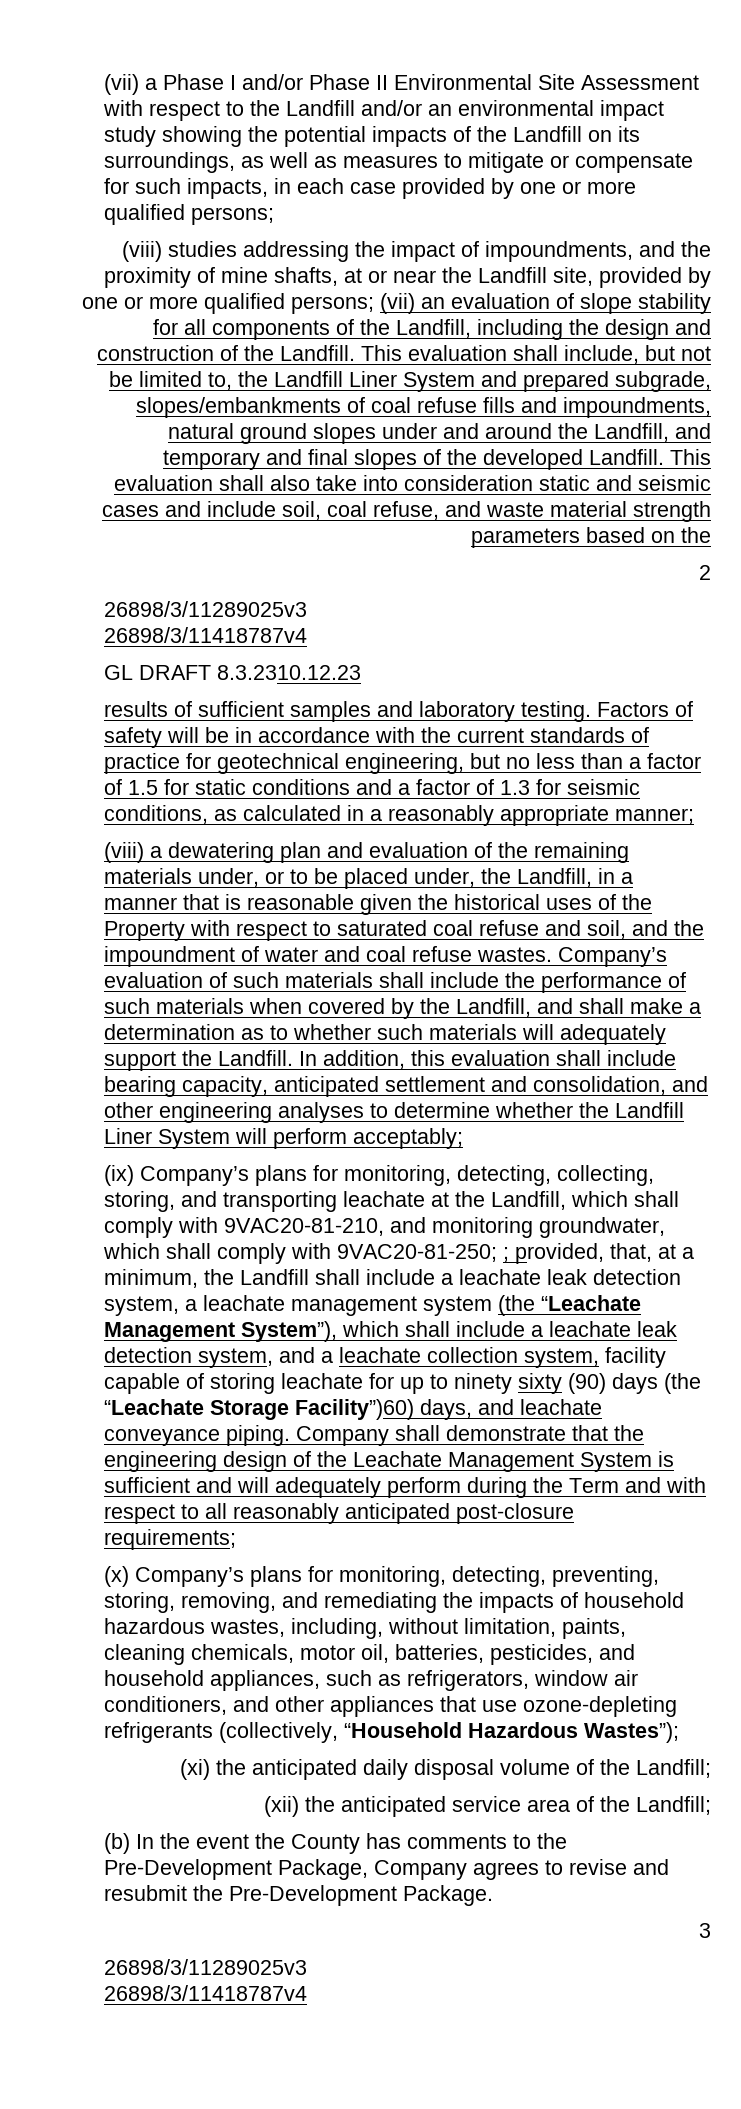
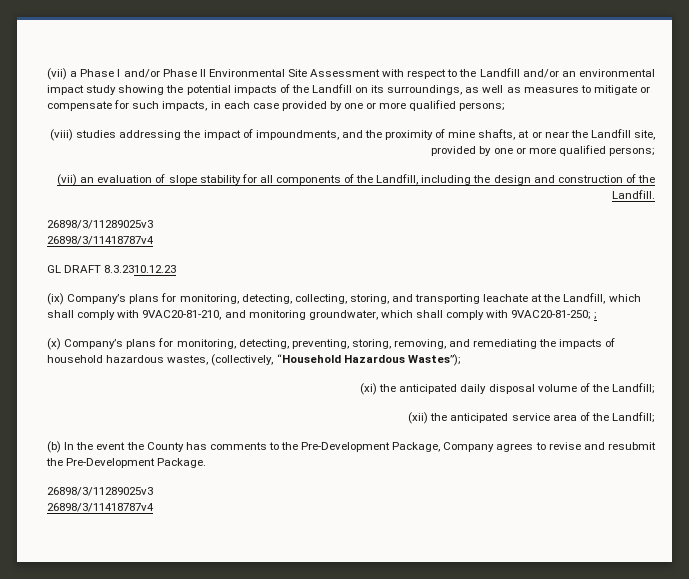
- (viii) studies addressing the impact of impoundments, and the proximity of mine shafts, at or near the Landfill site, provided by one or more qualified persons; (vii) an evaluation of slope stability for all components of the Landfill, including the design and construction of the Landfill. This evaluation shall include, but not be limited to, the Landfill Liner System and prepared subgrade, slopes/embankments of coal refuse fills and impoundments, natural ground slopes under and around the Landfill, and temporary and final slopes of the developed Landfill. This evaluation shall also take into consideration static and seismic cases and include soil, coal refuse, and waste material strength parameters based on the
- 2
+ (viii) studies addressing the impact of impoundments, and the proximity of mine shafts, at or near the Landfill site, provided by one or more qualified persons;
+ (vii) an evaluation of slope stability for all components of the Landfill, including the design and construction of the Landfill.
- results of sufficient samples and laboratory testing. Factors of safety will be in accordance with the current standards of practice for geotechnical engineering, but no less than a factor of 1.5 for static conditions and a factor of 1.3 for seismic conditions, as calculated in a reasonably appropriate manner;
- (viii) a dewatering plan and evaluation of the remaining materials under, or to be placed under, the Landfill, in a manner that is reasonable given the historical uses of the Property with respect to saturated coal refuse and soil, and the impoundment of water and coal refuse wastes. Company’s evaluation of such materials shall include the performance of such materials when covered by the Landfill, and shall make a determination as to whether such materials will adequately support the Landfill. In addition, this evaluation shall include bearing capacity, anticipated settlement and consolidation, and other engineering analyses to determine whether the Landfill Liner System will perform acceptably;
- (ix) Company’s plans for monitoring, detecting, collecting, storing, and transporting leachate at the Landfill, which shall comply with 9VAC20-81-210, and monitoring groundwater, which shall comply with 9VAC20-81-250; ; provided, that, at a minimum, the Landfill shall include a leachate leak detection system, a leachate management system (the “Leachate Management System”), which shall include a leachate leak detection system, and a leachate collection system, facility capable of storing leachate for up to ninety sixty (90) days (the “Leachate Storage Facility”)60) days, and leachate conveyance piping. Company shall demonstrate that the engineering design of the Leachate Management System is sufficient and will adequately perform during the Term and with respect to all reasonably anticipated post-closure requirements;
+ (ix) Company’s plans for monitoring, detecting, collecting, storing, and transporting leachate at the Landfill, which shall comply with 9VAC20-81-210, and monitoring groundwater, which shall comply with 9VAC20-81-250; ;
- (x) Company’s plans for monitoring, detecting, preventing, storing, removing, and remediating the impacts of household hazardous wastes, including, without limitation, paints, cleaning chemicals, motor oil, batteries, pesticides, and household appliances, such as refrigerators, window air conditioners, and other appliances that use ozone-depleting refrigerants (collectively, “Household Hazardous Wastes”);
+ (x) Company’s plans for monitoring, detecting, preventing, storing, removing, and remediating the impacts of household hazardous wastes, (collectively, “Household Hazardous Wastes”);
- 3

